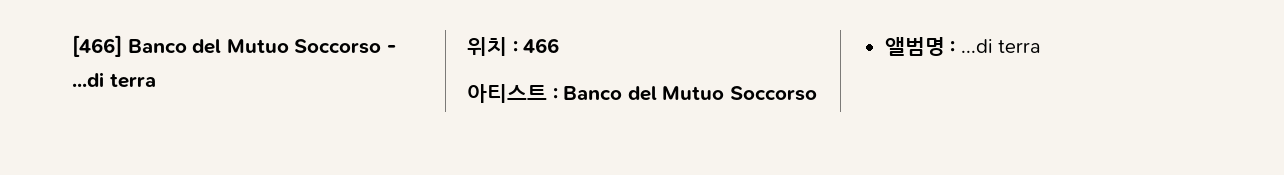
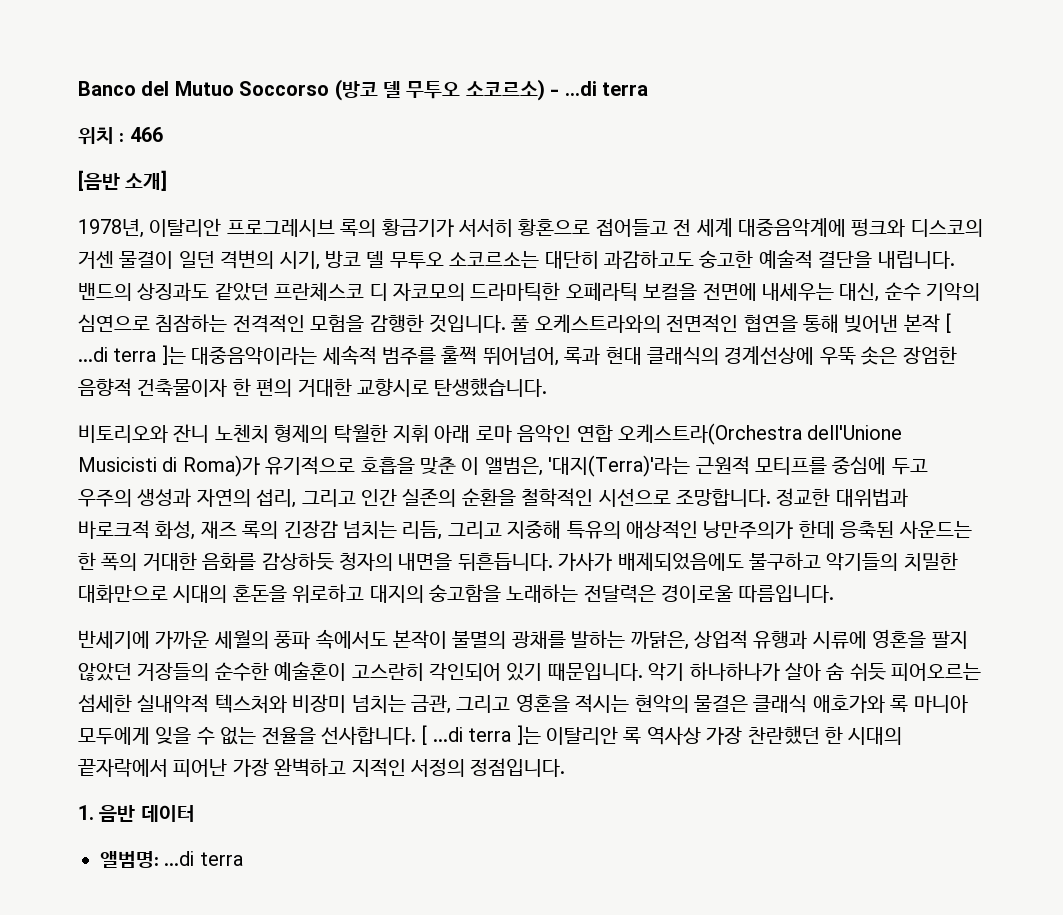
- [466] Banco del Mutuo Soccorso - ...di terra
+ Banco del Mutuo Soccorso (방코 델 무투오 소코르소) - ...di terra
- 아티스트 : Banco del Mutuo Soccorso
- 앨범명 : ...di terra
+ [음반 소개]
+ 1978년, 이탈리안 프로그레시브 록의 황금기가 서서히 황혼으로 접어들고 전 세계 대중음악계에 펑크와 디스코의 거센 물결이 일던 격변의 시기, 방코 델 무투오 소코르소는 대단히 과감하고도 숭고한 예술적 결단을 내립니다. 밴드의 상징과도 같았던 프란체스코 디 자코모의 드라마틱한 오페라틱 보컬을 전면에 내세우는 대신, 순수 기악의 심연으로 침잠하는 전격적인 모험을 감행한 것입니다. 풀 오케스트라와의 전면적인 협연을 통해 빚어낸 본작 [ ...di terra ]는 대중음악이라는 세속적 범주를 훌쩍 뛰어넘어, 록과 현대 클래식의 경계선상에 우뚝 솟은 장엄한 음향적 건축물이자 한 편의 거대한 교향시로 탄생했습니다.
+ 비토리오와 잔니 노첸치 형제의 탁월한 지휘 아래 로마 음악인 연합 오케스트라(Orchestra dell'Unione Musicisti di Roma)가 유기적으로 호흡을 맞춘 이 앨범은, '대지(Terra)'라는 근원적 모티프를 중심에 두고 우주의 생성과 자연의 섭리, 그리고 인간 실존의 순환을 철학적인 시선으로 조망합니다. 정교한 대위법과 바로크적 화성, 재즈 록의 긴장감 넘치는 리듬, 그리고 지중해 특유의 애상적인 낭만주의가 한데 응축된 사운드는 한 폭의 거대한 음화를 감상하듯 청자의 내면을 뒤흔듭니다. 가사가 배제되었음에도 불구하고 악기들의 치밀한 대화만으로 시대의 혼돈을 위로하고 대지의 숭고함을 노래하는 전달력은 경이로울 따름입니다.
+ 반세기에 가까운 세월의 풍파 속에서도 본작이 불멸의 광채를 발하는 까닭은, 상업적 유행과 시류에 영혼을 팔지 않았던 거장들의 순수한 예술혼이 고스란히 각인되어 있기 때문입니다. 악기 하나하나가 살아 숨 쉬듯 피어오르는 섬세한 실내악적 텍스처와 비장미 넘치는 금관, 그리고 영혼을 적시는 현악의 물결은 클래식 애호가와 록 마니아 모두에게 잊을 수 없는 전율을 선사합니다. [ ...di terra ]는 이탈리안 록 역사상 가장 찬란했던 한 시대의 끝자락에서 피어난 가장 완벽하고 지적인 서정의 정점입니다.
+ 1. 음반 데이터
+ 앨범명: ...di terra

